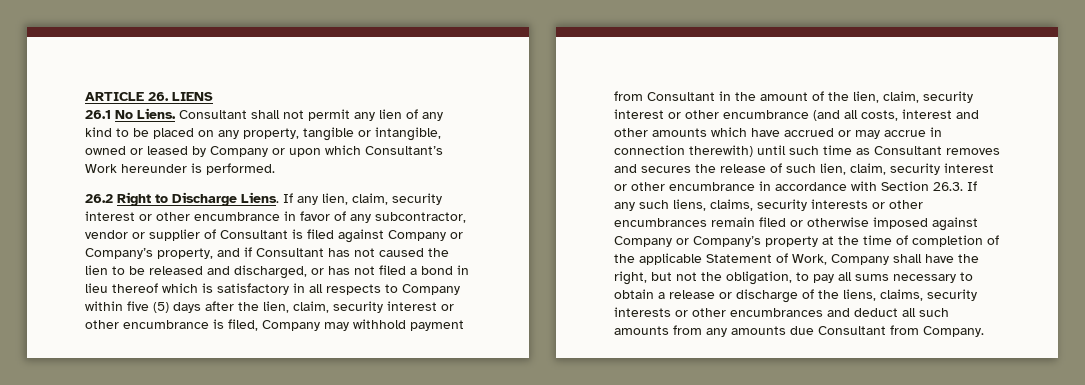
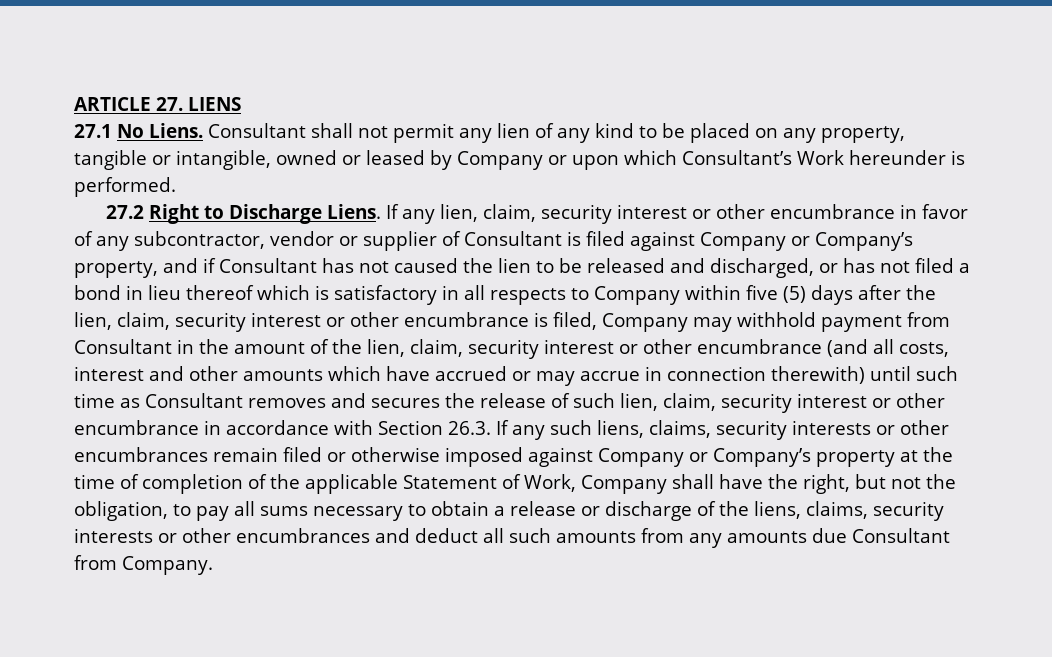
- ARTICLE 26. LIENS
+ ARTICLE 27. LIENS
- 26.1 No Liens.
+ 27.1 No Liens.
- 26.2 Right to Discharge Liens.
+ 27.2 Right to Discharge Liens.

